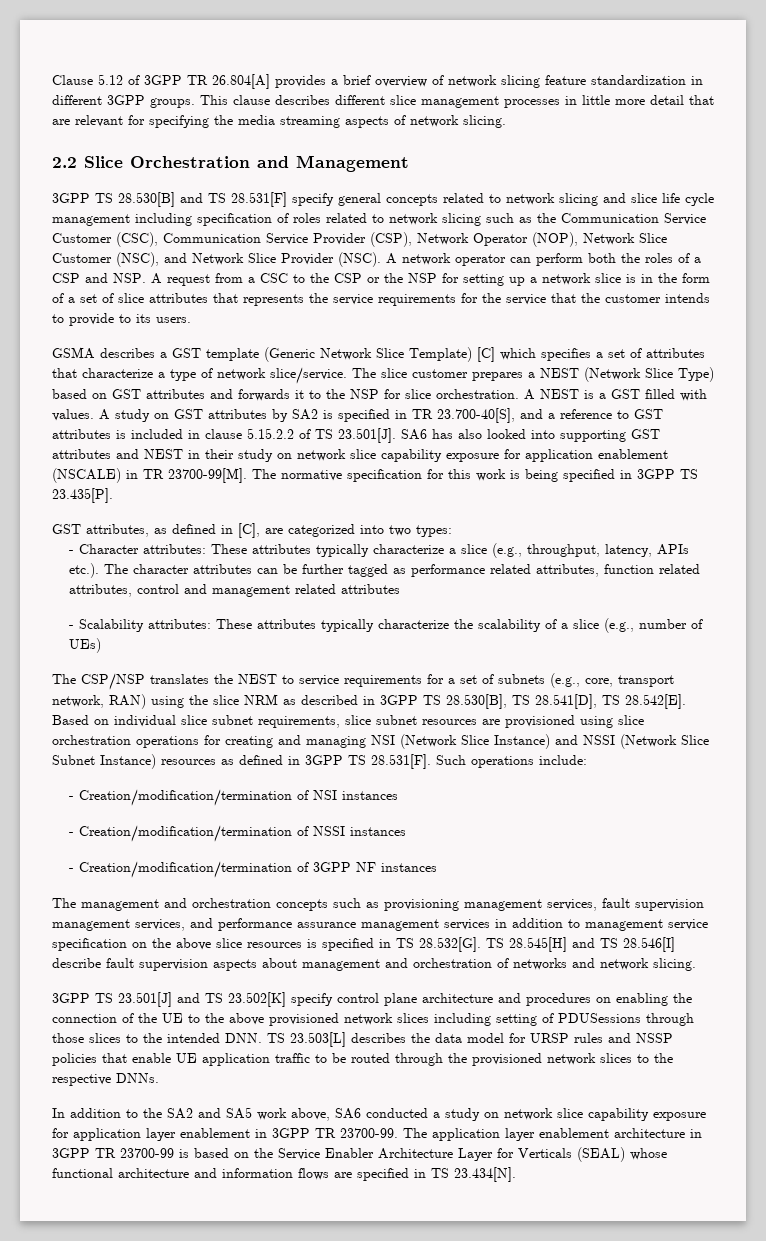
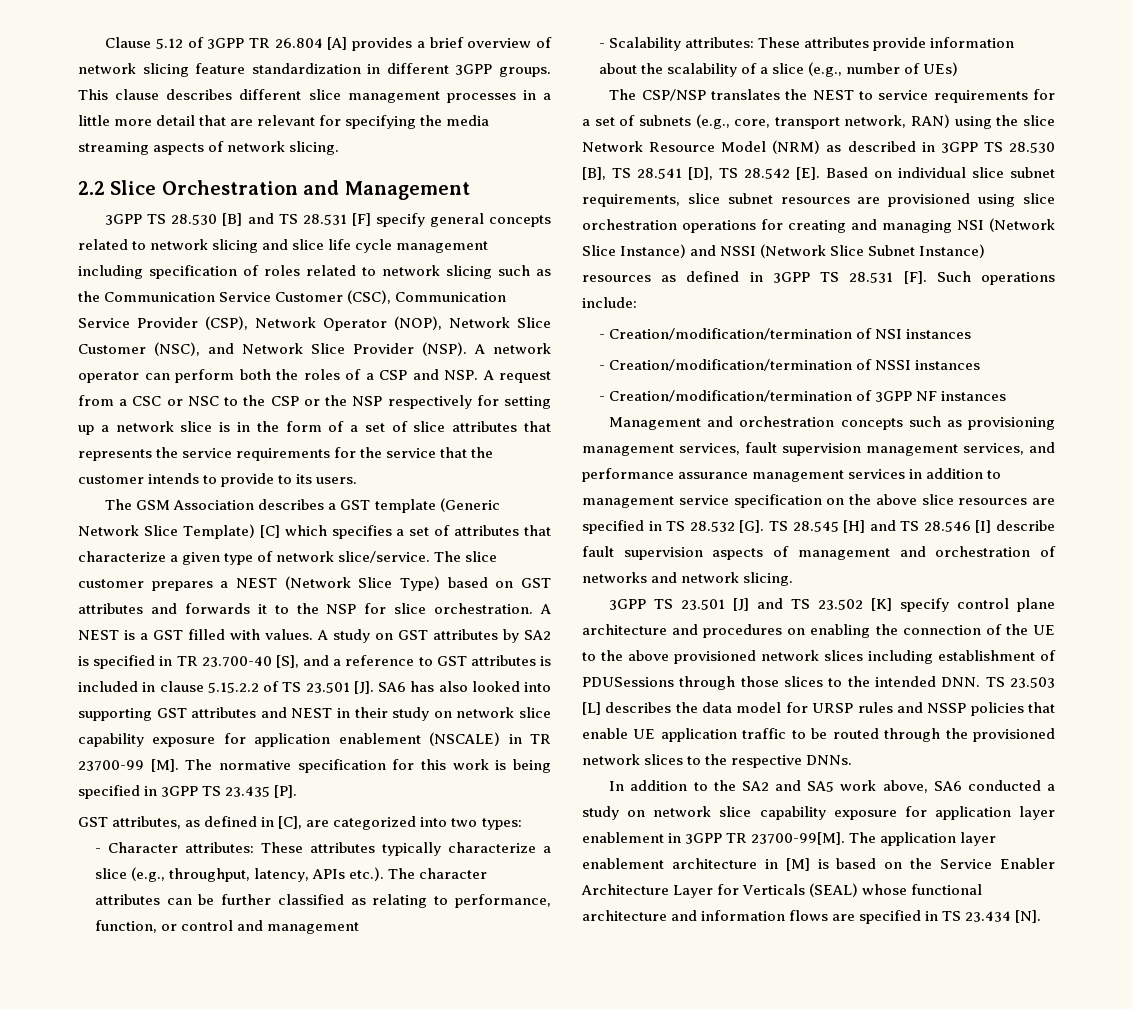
- Clause 5.12 of 3GPP TR 26.804[A] provides a brief overview of network slicing feature standardization in different 3GPP groups.
+ Clause 5.12 of 3GPP TR 26.804 [A] provides a brief overview of network slicing feature standardization in different 3GPP groups.
- This clause describes different slice management processes in little more detail that are relevant for specifying the media streaming aspects of network slicing.
+ This clause describes different slice management processes in a little more detail that are relevant for specifying the media streaming aspects of network slicing.
- 3GPP TS 28.530[B] and TS 28.531[F] specify general concepts related to network slicing and slice life cycle management including specification of roles related to network slicing such as the Communication Service Customer (CSC), Communication Service Provider (CSP), Network Operator (NOP), Network Slice Customer (NSC), and Network Slice Provider (NSC).
+ 3GPP TS 28.530 [B] and TS 28.531 [F] specify general concepts related to network slicing and slice life cycle management including specification of roles related to network slicing such as the Communication Service Customer (CSC), Communication Service Provider (CSP), Network Operator (NOP), Network Slice Customer (NSC), and Network Slice Provider (NSP).
- A network operator can perform both the roles of a CSP and NSP. A request from a CSC to the CSP or the NSP for setting up a network slice is in the form of a set of slice attributes that represents the service requirements for the service that the customer intends to provide to its users.
+ A network operator can perform both the roles of a CSP and NSP. A request from a CSC or NSC to the CSP or the NSP respectively for setting up a network slice is in the form of a set of slice attributes that represents the service requirements for the service that the customer intends to provide to its users.
- GSMA describes a GST template (Generic Network Slice Template) [C] which specifies a set of attributes that characterize a type of network slice/service.
+ The GSM Association describes a GST template (Generic Network Slice Template) [C] which specifies a set of attributes that characterize a given type of network slice/service.
- A study on GST attributes by SA2 is specified in TR 23.700-40[S], and a reference to GST attributes is included in clause 5.15.2.2 of TS 23.501[J]. SA6 has also looked into supporting GST attributes and NEST in their study on network slice capability exposure for application enablement (NSCALE) in TR 23700-99[M]. The normative specification for this work is being specified in 3GPP TS 23.435[P].
+ A study on GST attributes by SA2 is specified in TR 23.700-40 [S], and a reference to GST attributes is included in clause 5.15.2.2 of TS 23.501 [J]. SA6 has also looked into supporting GST attributes and NEST in their study on network slice capability exposure for application enablement (NSCALE) in TR 23700-99 [M]. The normative specification for this work is being specified in 3GPP TS 23.435 [P].
- - Character attributes: These attributes typically characterize a slice (e.g., throughput, latency, APIs etc.). The character attributes can be further tagged as performance related attributes, function related attributes, control and management related attributes
+ - Character attributes: These attributes typically characterize a slice (e.g., throughput, latency, APIs etc.). The character attributes can be further classified as relating to performance, function, or control and management
- - Scalability attributes: These attributes typically characterize the scalability of a slice (e.g., number of UEs)
+ - Scalability attributes: These attributes provide information about the scalability of a slice (e.g., number of UEs)
- The CSP/NSP translates the NEST to service requirements for a set of subnets (e.g., core, transport network, RAN) using the slice NRM as described in 3GPP TS 28.530[B], TS 28.541[D], TS 28.542[E]. Based on individual slice subnet requirements, slice subnet resources are provisioned using slice orchestration operations for creating and managing NSI (Network Slice Instance) and NSSI (Network Slice Subnet Instance) resources as defined in 3GPP TS 28.531[F]. Such operations include:
+ The CSP/NSP translates the NEST to service requirements for a set of subnets (e.g., core, transport network, RAN) using the slice Network Resource Model (NRM) as described in 3GPP TS 28.530 [B], TS 28.541 [D], TS 28.542 [E]. Based on individual slice subnet requirements, slice subnet resources are provisioned using slice orchestration operations for creating and managing NSI (Network Slice Instance) and NSSI (Network Slice Subnet Instance) resources as defined in 3GPP TS 28.531 [F]. Such operations include:
- The management and orchestration concepts such as provisioning management services, fault supervision management services, and performance assurance management services in addition to management service specification on the above slice resources is specified in TS 28.532[G]. TS 28.545[H] and TS 28.546[I] describe fault supervision aspects about management and orchestration of networks and network slicing.
+ Management and orchestration concepts such as provisioning management services, fault supervision management services, and performance assurance management services in addition to management service specification on the above slice resources are specified in TS 28.532 [G]. TS 28.545 [H] and TS 28.546 [I] describe fault supervision aspects of management and orchestration of networks and network slicing.
- 3GPP TS 23.501[J] and TS 23.502[K] specify control plane architecture and procedures on enabling the connection of the UE to the above provisioned network slices including setting of PDUSessions through those slices to the intended DNN. TS 23.503[L] describes the data model for URSP rules and NSSP policies that enable UE application traffic to be routed through the provisioned network slices to the respective DNNs.
+ 3GPP TS 23.501 [J] and TS 23.502 [K] specify control plane architecture and procedures on enabling the connection of the UE to the above provisioned network slices including establishment of PDUSessions through those slices to the intended DNN. TS 23.503 [L] describes the data model for URSP rules and NSSP policies that enable UE application traffic to be routed through the provisioned network slices to the respective DNNs.
- In addition to the SA2 and SA5 work above, SA6 conducted a study on network slice capability exposure for application layer enablement in 3GPP TR 23700-99.
+ In addition to the SA2 and SA5 work above, SA6 conducted a study on network slice capability exposure for application layer enablement in 3GPP TR 23700-99[M].
- The application layer enablement architecture in 3GPP TR 23700-99 is based on the Service Enabler Architecture Layer for Verticals (SEAL) whose functional architecture and information flows are specified in TS 23.434[N].
+ The application layer enablement architecture in [M] is based on the Service Enabler Architecture Layer for Verticals (SEAL) whose functional architecture and information flows are specified in TS 23.434 [N].

